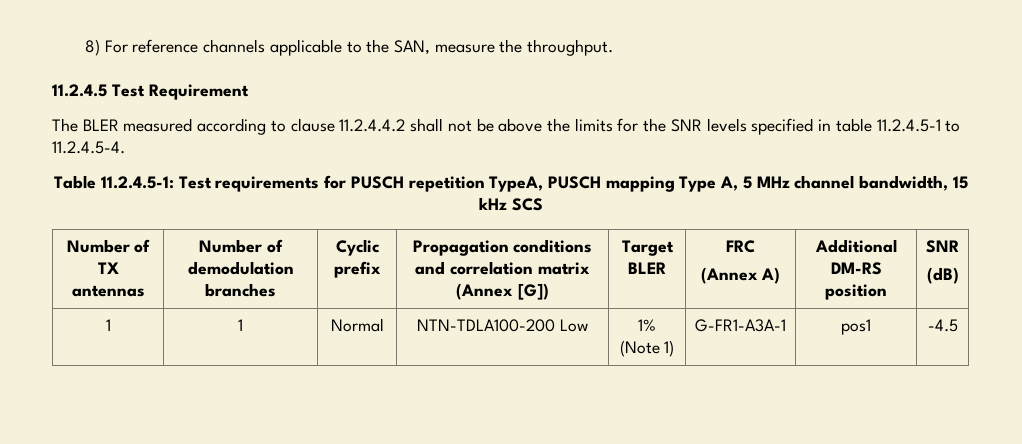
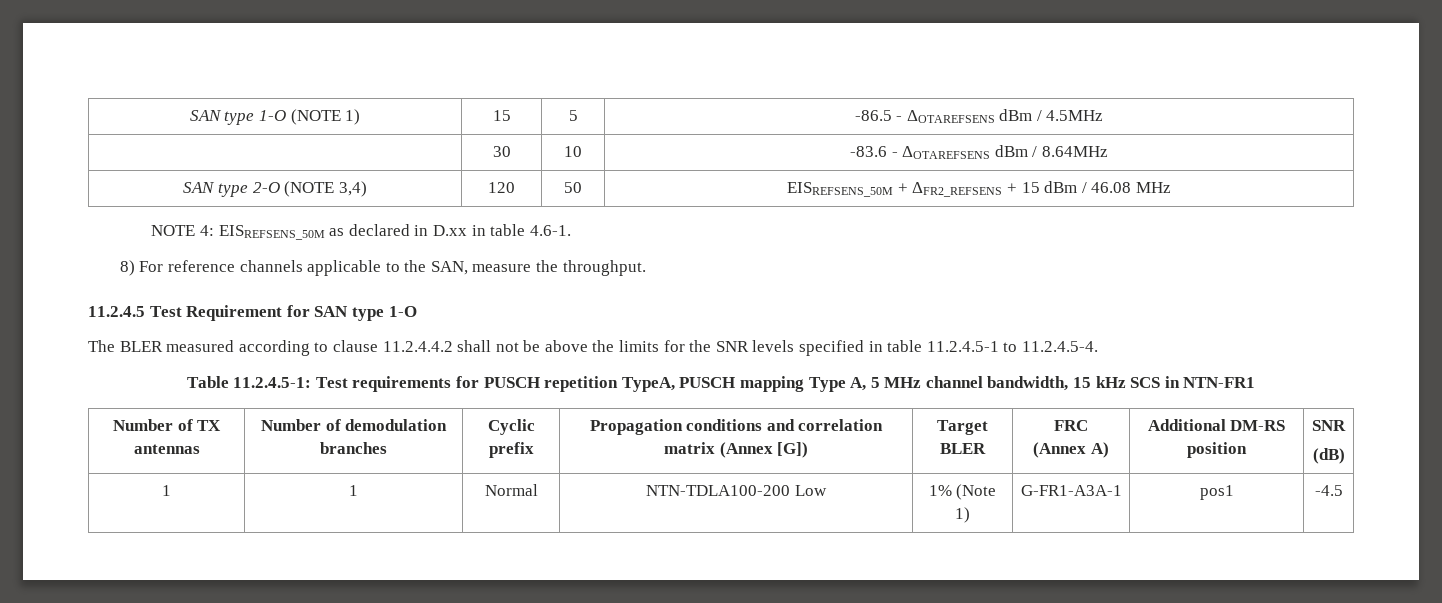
+ SAN type 1-O (NOTE 1) | 15 | 5 | -86.5 - ΔOTAREFSENS dBm / 4.5MHz
+ | 30 | 10 | -83.6 - ΔOTAREFSENS dBm / 8.64MHz
+ SAN type 2-O (NOTE 3,4) | 120 | 50 | EISREFSENS_50M + ΔFR2_REFSENS + 15 dBm / 46.08 MHz
+ NOTE 4: EISREFSENS_50M as declared in D.xx in table 4.6-1.
- 11.2.4.5 Test Requirement
+ 11.2.4.5 Test Requirement for SAN type 1-O
- Table 11.2.4.5-1: Test requirements for PUSCH repetition TypeA, PUSCH mapping Type A, 5 MHz channel bandwidth, 15 kHz SCS
+ Table 11.2.4.5-1: Test requirements for PUSCH repetition TypeA, PUSCH mapping Type A, 5 MHz channel bandwidth, 15 kHz SCS in NTN-FR1

